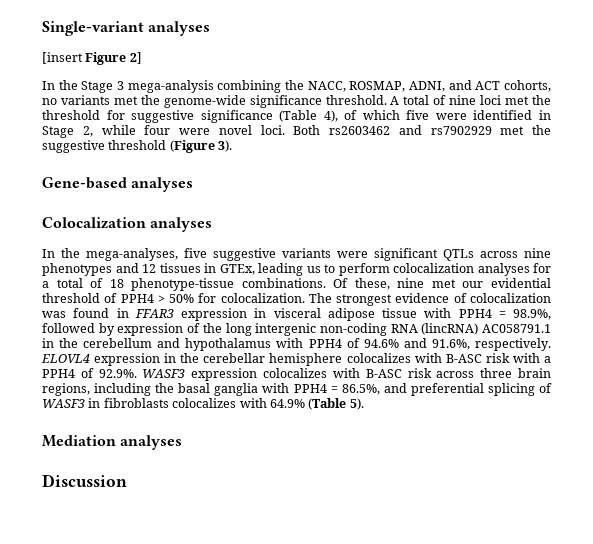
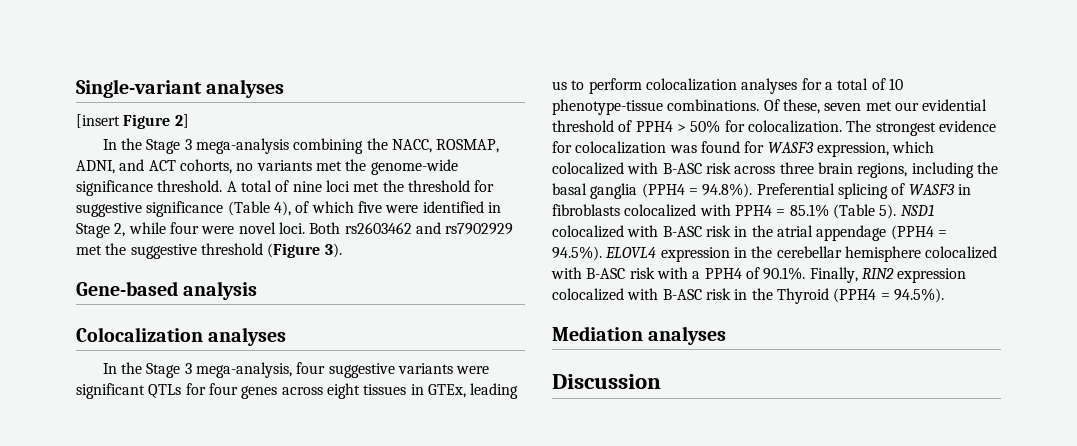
- Gene-based analyses
+ Gene-based analysis
- In the mega-analyses, five suggestive variants were significant QTLs across nine phenotypes and 12 tissues in GTEx, leading us to perform colocalization analyses for a total of 18 phenotype-tissue combinations.
+ In the Stage 3 mega-analysis, four suggestive variants were significant QTLs for four genes across eight tissues in GTEx, leading us to perform colocalization analyses for a total of 10 phenotype-tissue combinations.
- Of these, nine met our evidential threshold of PPH4 > 50% for colocalization.
+ Of these, seven met our evidential threshold of PPH4 > 50% for colocalization.
- The strongest evidence of colocalization was found in FFAR3 expression in visceral adipose tissue with PPH4 = 98.9%, followed by expression of the long intergenic non-coding RNA (lincRNA) AC058791.1 in the cerebellum and hypothalamus with PPH4 of 94.6% and 91.6%, respectively. ELOVL4 expression in the cerebellar hemisphere colocalizes with B-ASC risk with a PPH4 of 92.9%. WASF3 expression colocalizes with B-ASC risk across three brain regions, including the basal ganglia with PPH4 = 86.5%, and preferential splicing of WASF3 in fibroblasts colocalizes with 64.9% (Table 5).
+ The strongest evidence for colocalization was found for WASF3 expression, which colocalized with B-ASC risk across three brain regions, including the basal ganglia (PPH4 = 94.8%). Preferential splicing of WASF3 in fibroblasts colocalized with PPH4 = 85.1% (Table 5). NSD1 colocalized with B-ASC risk in the atrial appendage (PPH4 = 94.5%). ELOVL4 expression in the cerebellar hemisphere colocalized with B-ASC risk with a PPH4 of 90.1%. Finally, RIN2 expression colocalized with B-ASC risk in the Thyroid (PPH4 = 94.5%).

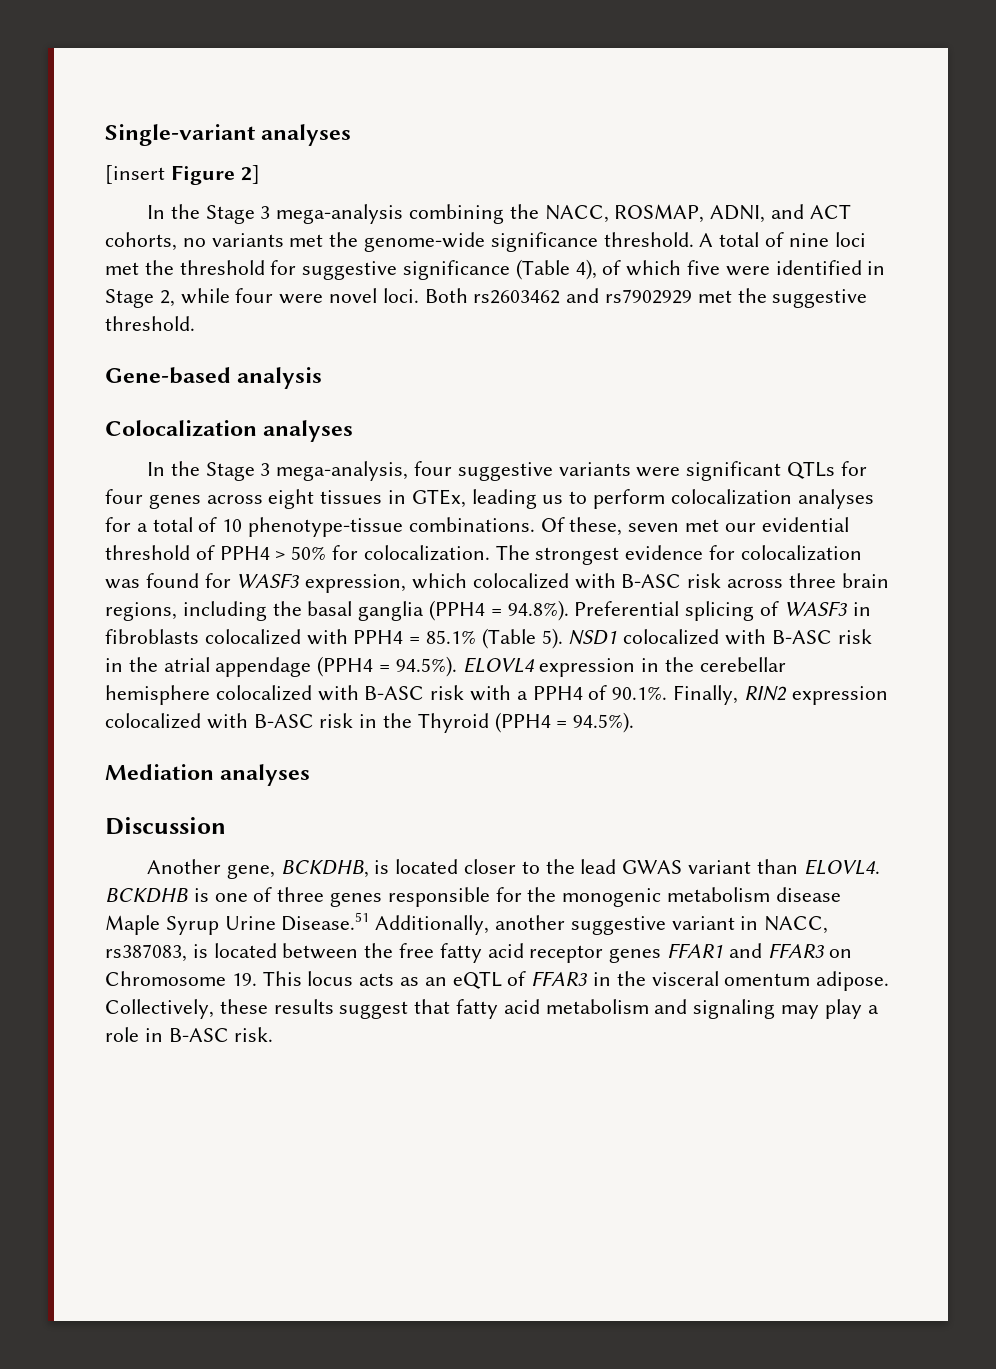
- Both rs2603462 and rs7902929 met the suggestive threshold (Figure 3).
+ Both rs2603462 and rs7902929 met the suggestive threshold.
+ Another gene, BCKDHB, is located closer to the lead GWAS variant than ELOVL4. BCKDHB is one of three genes responsible for the monogenic metabolism disease Maple Syrup Urine Disease.51 Additionally, another suggestive variant in NACC, rs387083, is located between the free fatty acid receptor genes FFAR1 and FFAR3 on Chromosome 19. This locus acts as an eQTL of FFAR3 in the visceral omentum adipose. Collectively, these results suggest that fatty acid metabolism and signaling may play a role in B-ASC risk.

